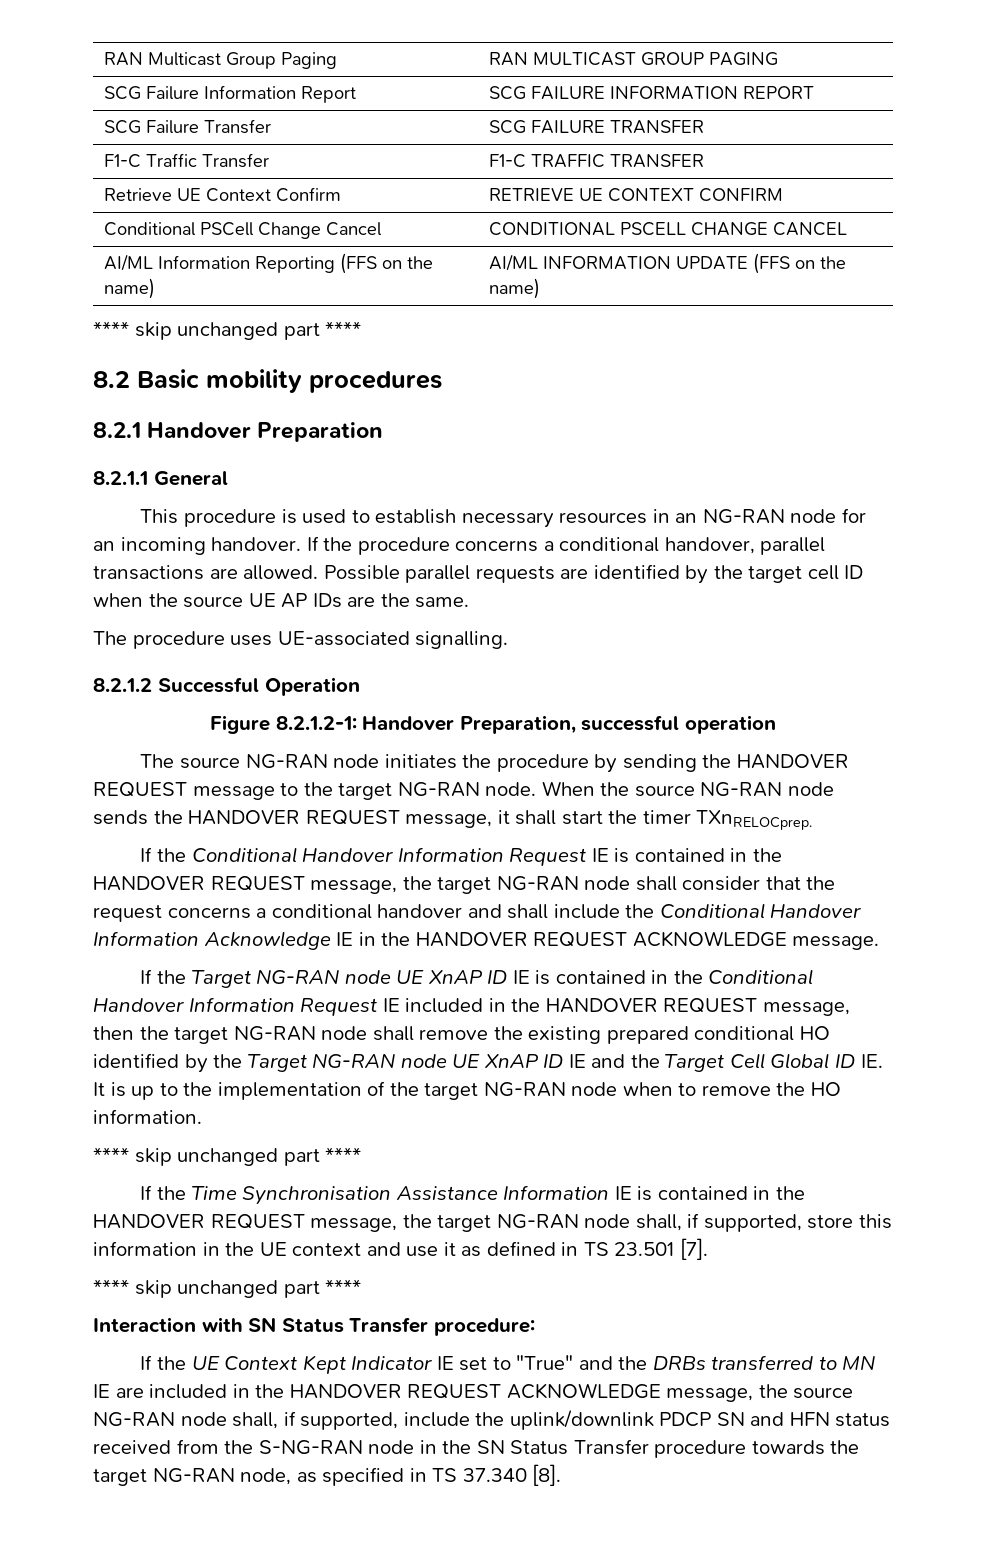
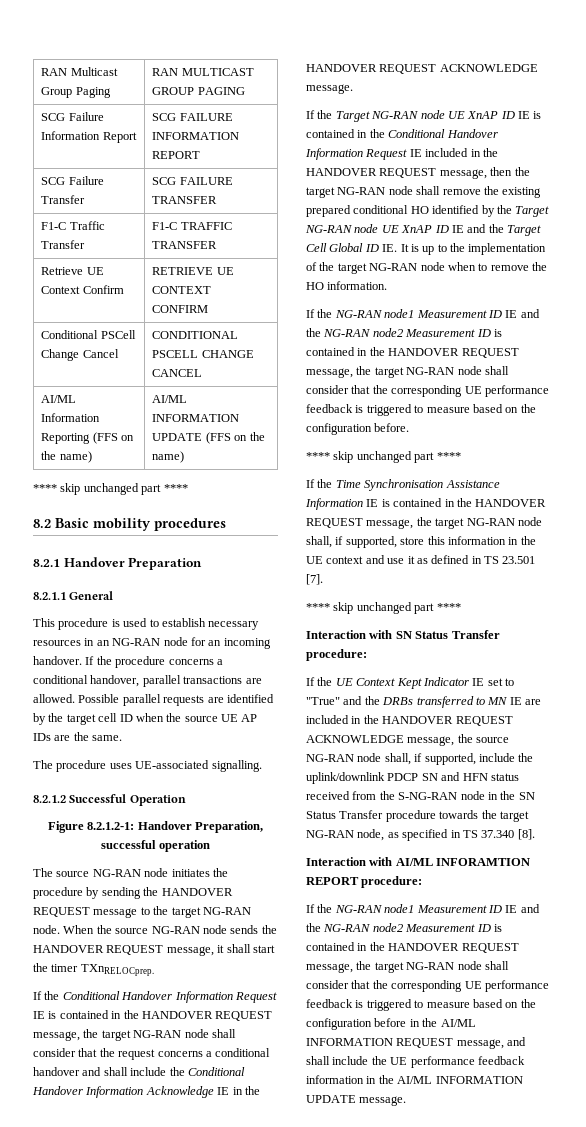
+ If the NG-RAN node1 Measurement ID IE and the NG-RAN node2 Measurement ID is contained in the HANDOVER REQUEST message, the target NG-RAN node shall consider that the corresponding UE performance feedback is triggered to measure based on the configuration before.
+ Interaction with AI/ML INFORAMTION REPORT procedure:
+ If the NG-RAN node1 Measurement ID IE and the NG-RAN node2 Measurement ID is contained in the HANDOVER REQUEST message, the target NG-RAN node shall consider that the corresponding UE performance feedback is triggered to measure based on the configuration before in the AI/ML INFORMATION REQUEST message, and shall include the UE performance feedback information in the AI/ML INFORMATION UPDATE message.

